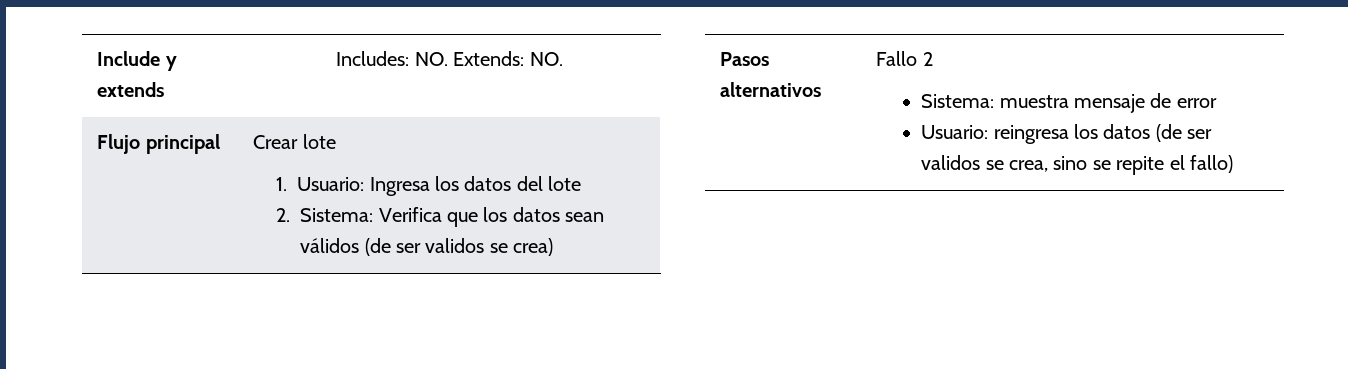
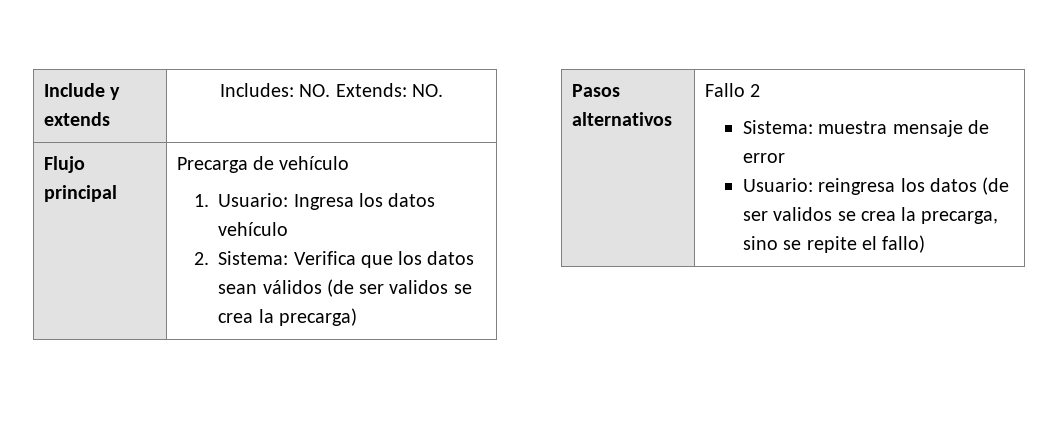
- Flujo principal | Crear lote
- 1. Usuario: Ingresa los datos del lote
- 2. Sistema: Verifica que los datos sean válidos (de ser validos se crea)
+ Flujo principal | Precarga de vehículo
+ 1. Usuario: Ingresa los datos vehículo
+ 2. Sistema: Verifica que los datos sean válidos (de ser validos se crea la precarga)
  Pasos alternativos | Fallo 2
  Sistema: muestra mensaje de error
- Usuario: reingresa los datos (de ser validos se crea, sino se repite el fallo)
+ Usuario: reingresa los datos (de ser validos se crea la precarga, sino se repite el fallo)

